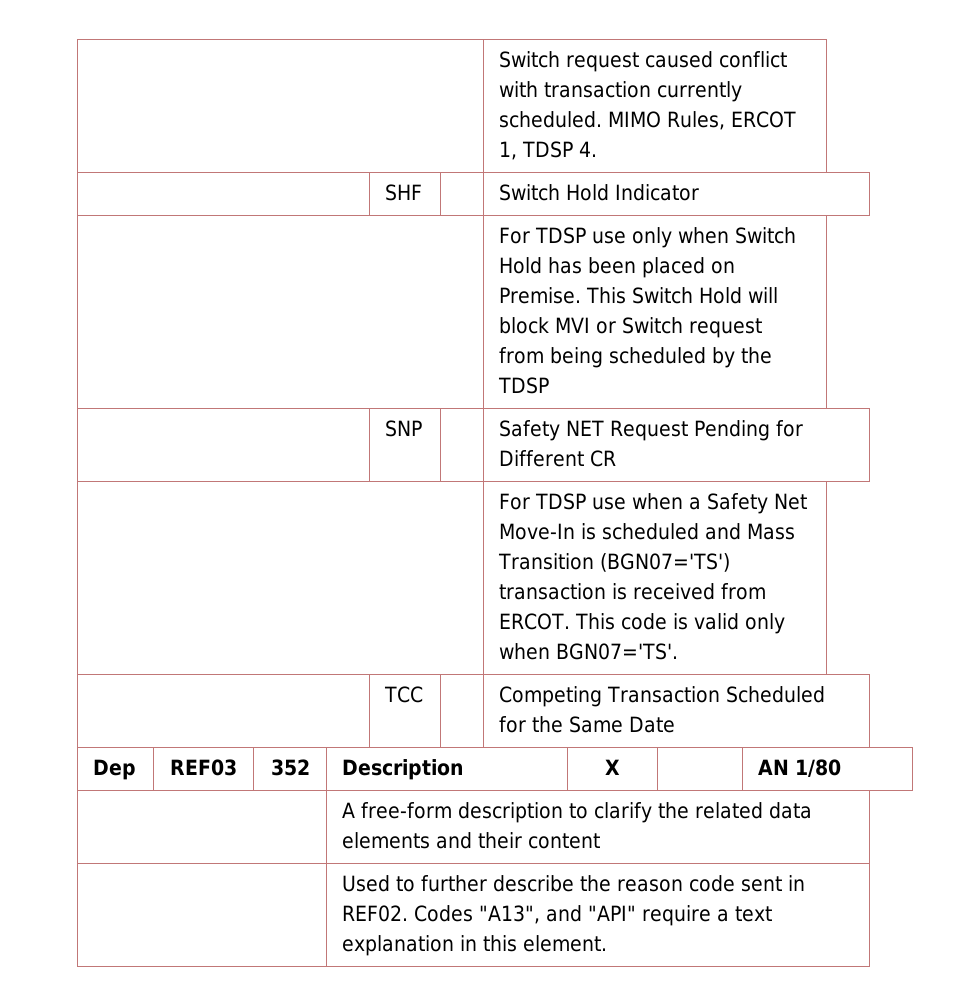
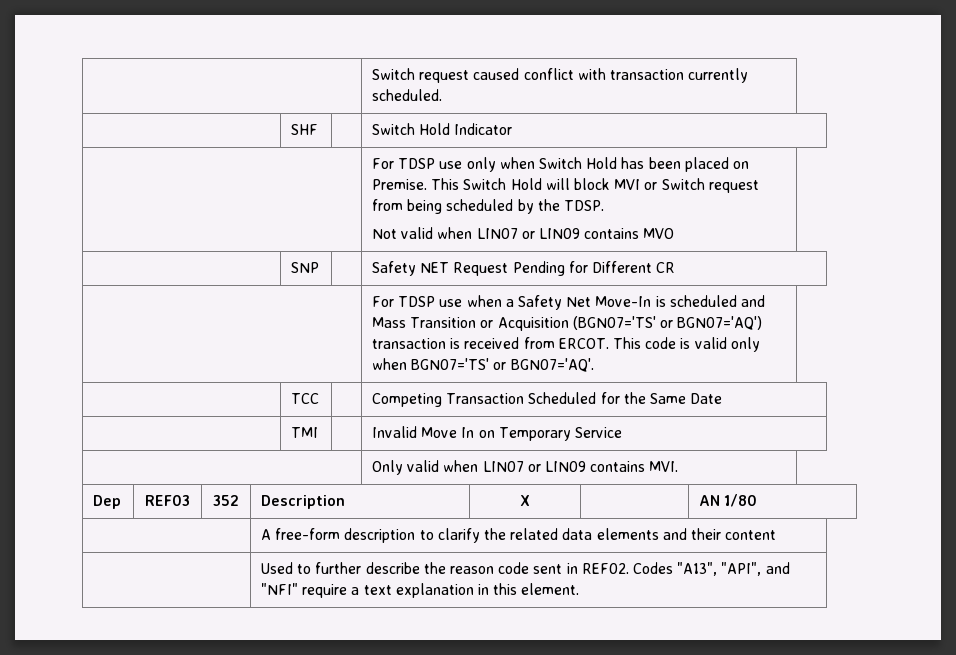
- | Switch request caused conflict with transaction currently scheduled. MIMO Rules, ERCOT 1, TDSP 4.
+ | Switch request caused conflict with transaction currently scheduled.
- | For TDSP use only when Switch Hold has been placed on Premise. This Switch Hold will block MVI or Switch request from being scheduled by the TDSP
+ | For TDSP use only when Switch Hold has been placed on Premise. This Switch Hold will block MVI or Switch request from being scheduled by the TDSP.
+ Not valid when LIN07 or LIN09 contains MVO
- | For TDSP use when a Safety Net Move-In is scheduled and Mass Transition (BGN07='TS') transaction is received from ERCOT. This code is valid only when BGN07='TS'.
+ | For TDSP use when a Safety Net Move-In is scheduled and Mass Transition or Acquisition (BGN07='TS' or BGN07='AQ') transaction is received from ERCOT. This code is valid only when BGN07='TS' or BGN07='AQ'.
+ | TMI | | Invalid Move In on Temporary Service
+ | Only valid when LIN07 or LIN09 contains MVI.
- | Used to further describe the reason code sent in REF02. Codes "A13", and "API" require a text explanation in this element.
+ | Used to further describe the reason code sent in REF02. Codes "A13", "API", and "NFI" require a text explanation in this element.

